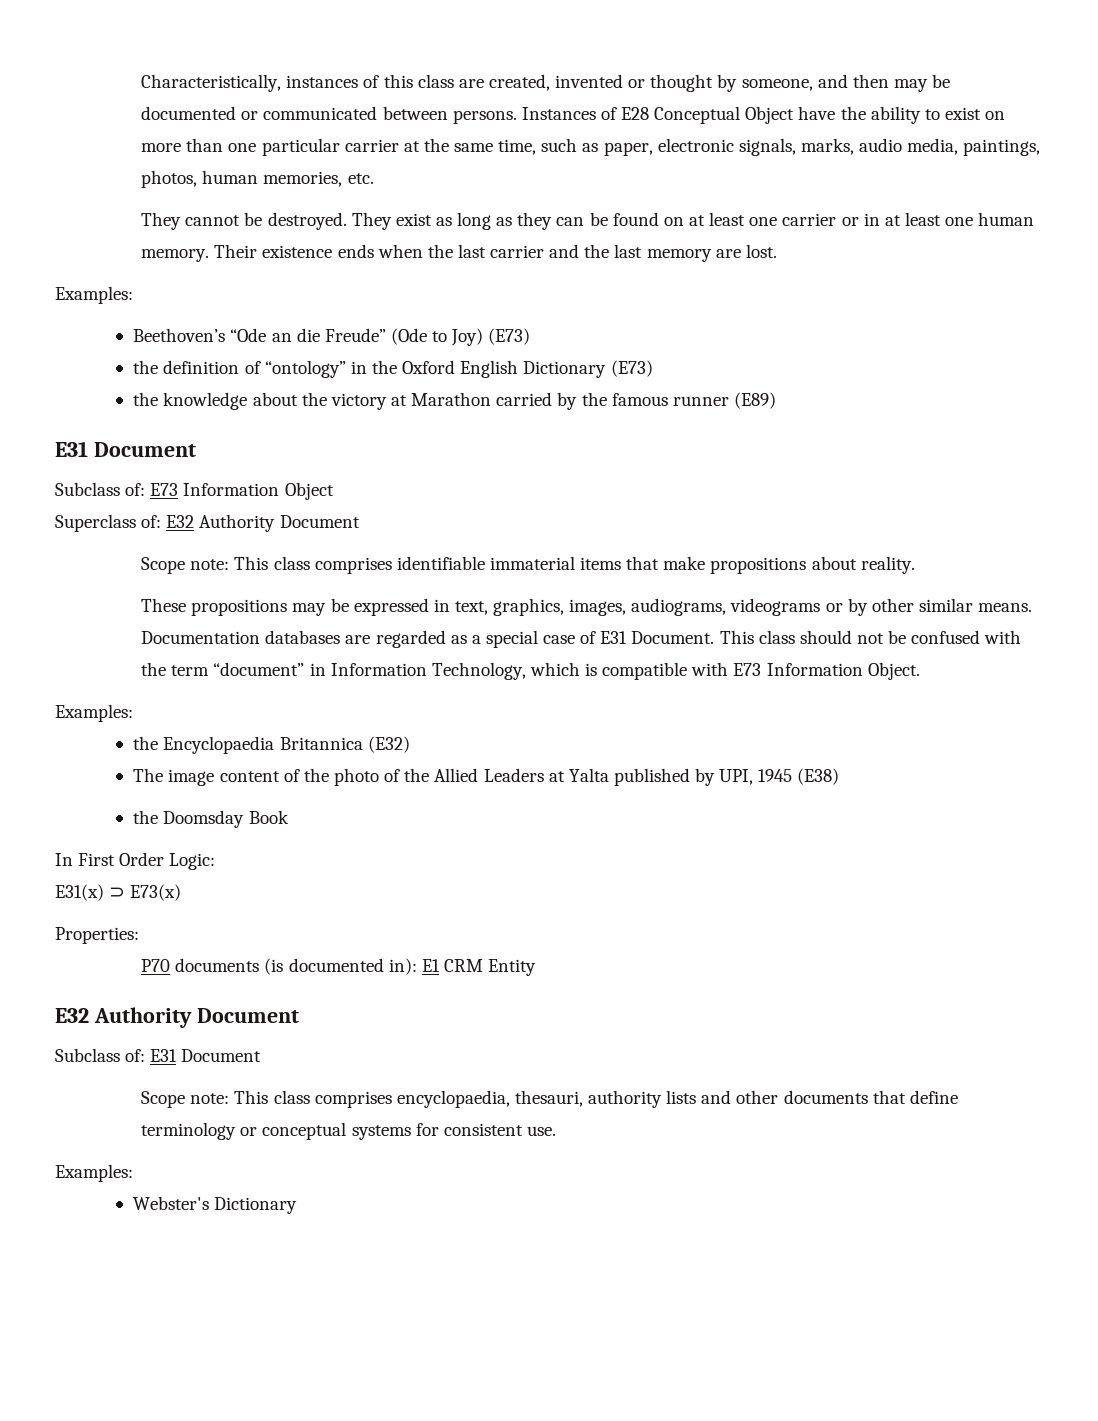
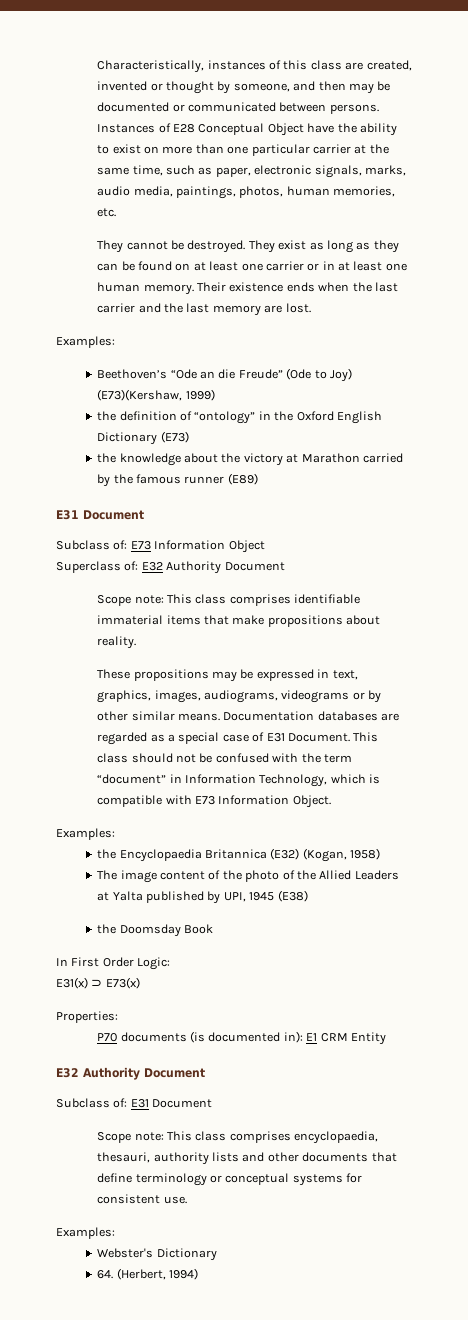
- Beethoven’s “Ode an die Freude” (Ode to Joy) (E73)
+ Beethoven’s “Ode an die Freude” (Ode to Joy) (E73)(Kershaw, 1999)
- the Encyclopaedia Britannica (E32)
+ the Encyclopaedia Britannica (E32) (Kogan, 1958)
+ 64. (Herbert, 1994)

